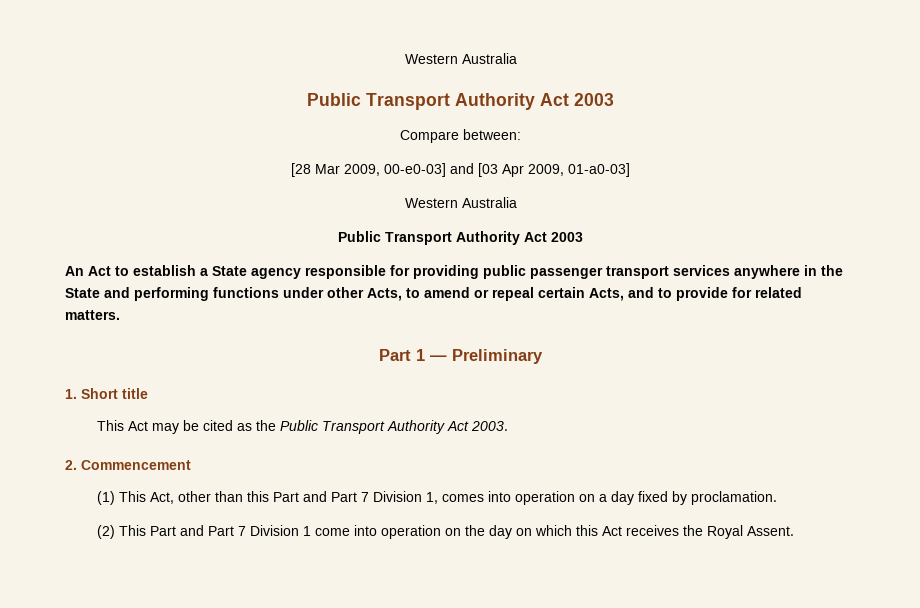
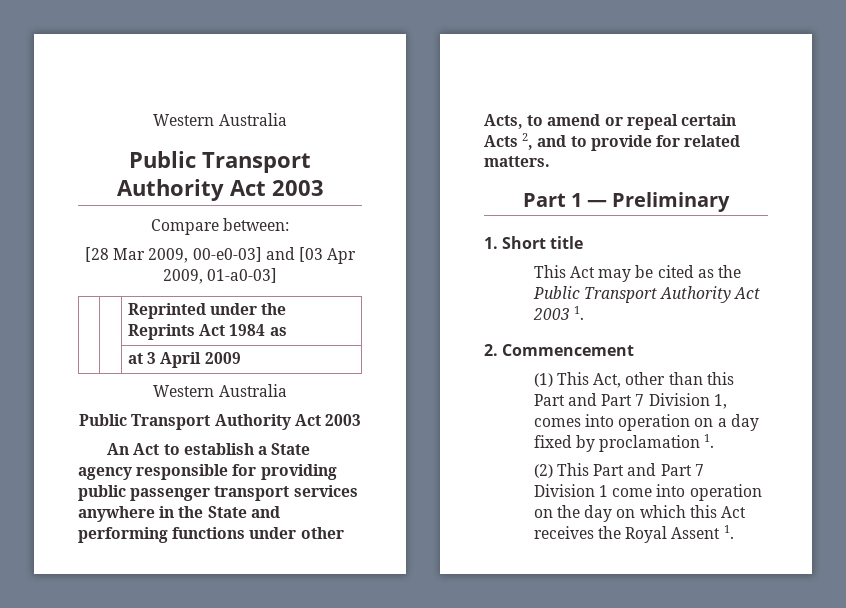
+ | | Reprinted under the Reprints Act 1984 as
+ | | at 3 April 2009
- An Act to establish a State agency responsible for providing public passenger transport services anywhere in the State and performing functions under other Acts, to amend or repeal certain Acts, and to provide for related matters.
+ An Act to establish a State agency responsible for providing public passenger transport services anywhere in the State and performing functions under other Acts, to amend or repeal certain Acts 2, and to provide for related matters.
- This Act may be cited as the Public Transport Authority Act 2003.
+ This Act may be cited as the Public Transport Authority Act 2003 1.
- (1) This Act, other than this Part and Part 7 Division 1, comes into operation on a day fixed by proclamation.
+ (1) This Act, other than this Part and Part 7 Division 1, comes into operation on a day fixed by proclamation 1.
- (2) This Part and Part 7 Division 1 come into operation on the day on which this Act receives the Royal Assent.
+ (2) This Part and Part 7 Division 1 come into operation on the day on which this Act receives the Royal Assent 1.

